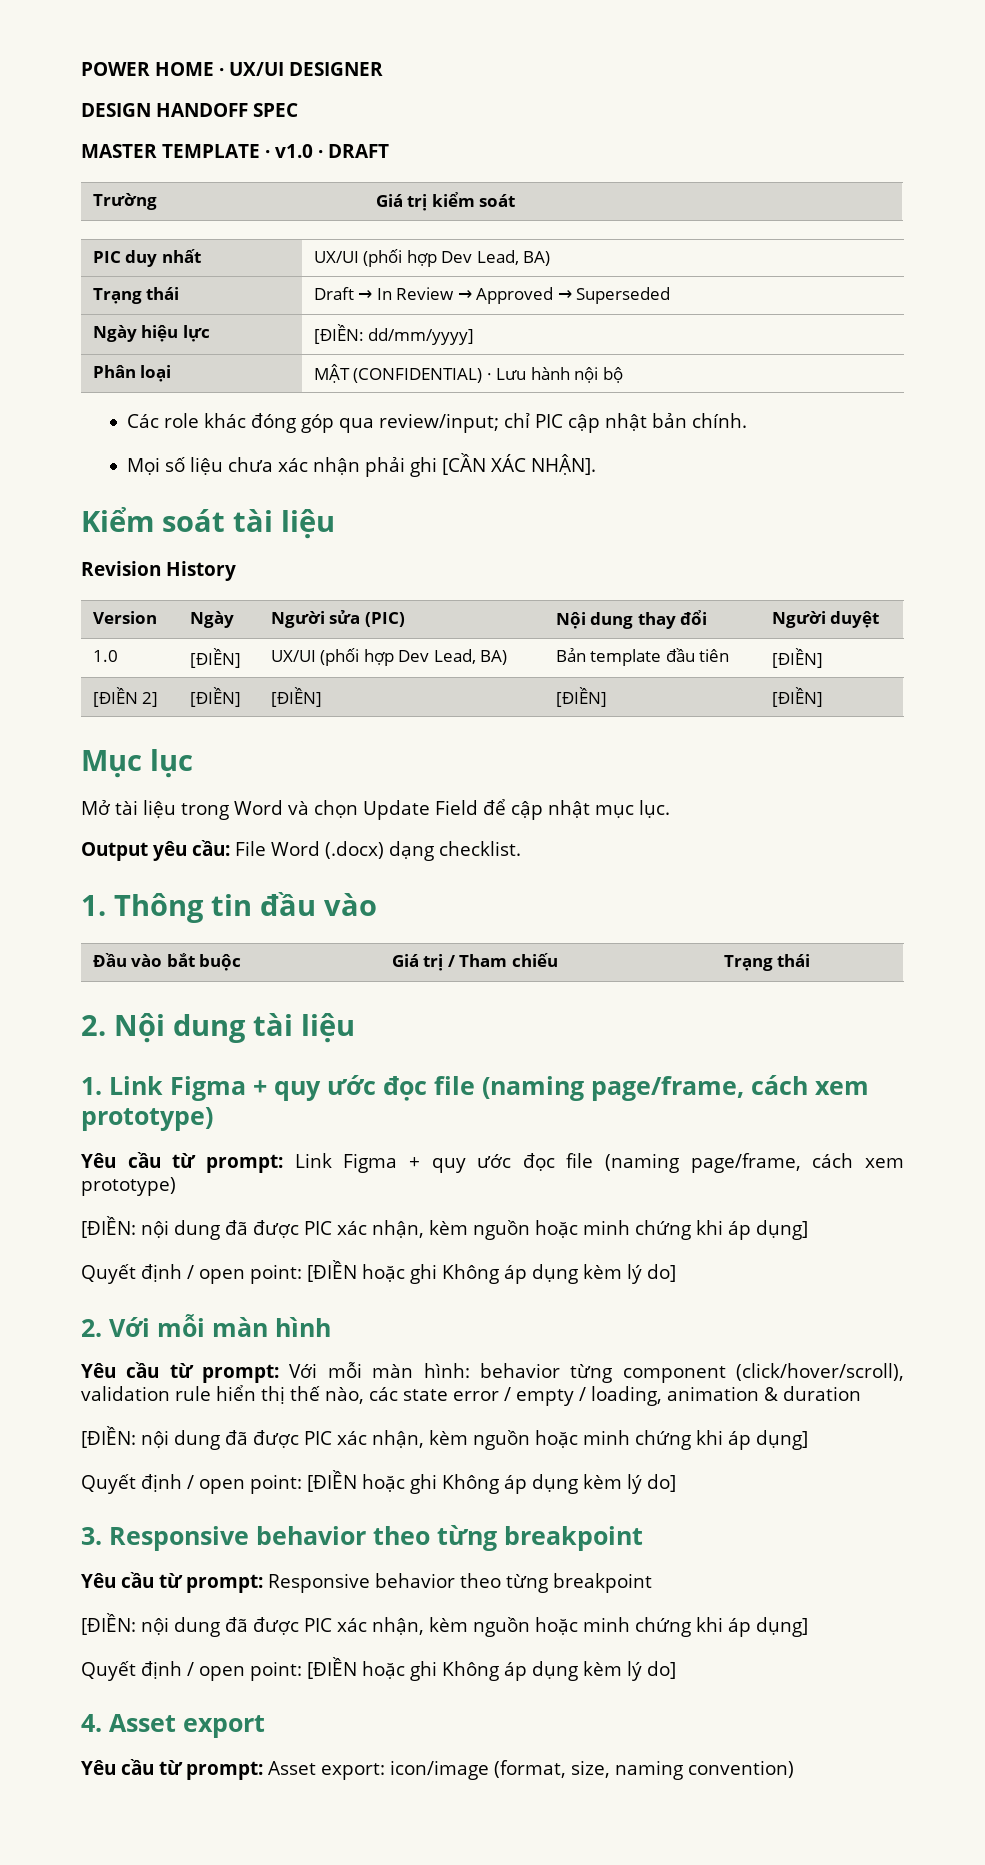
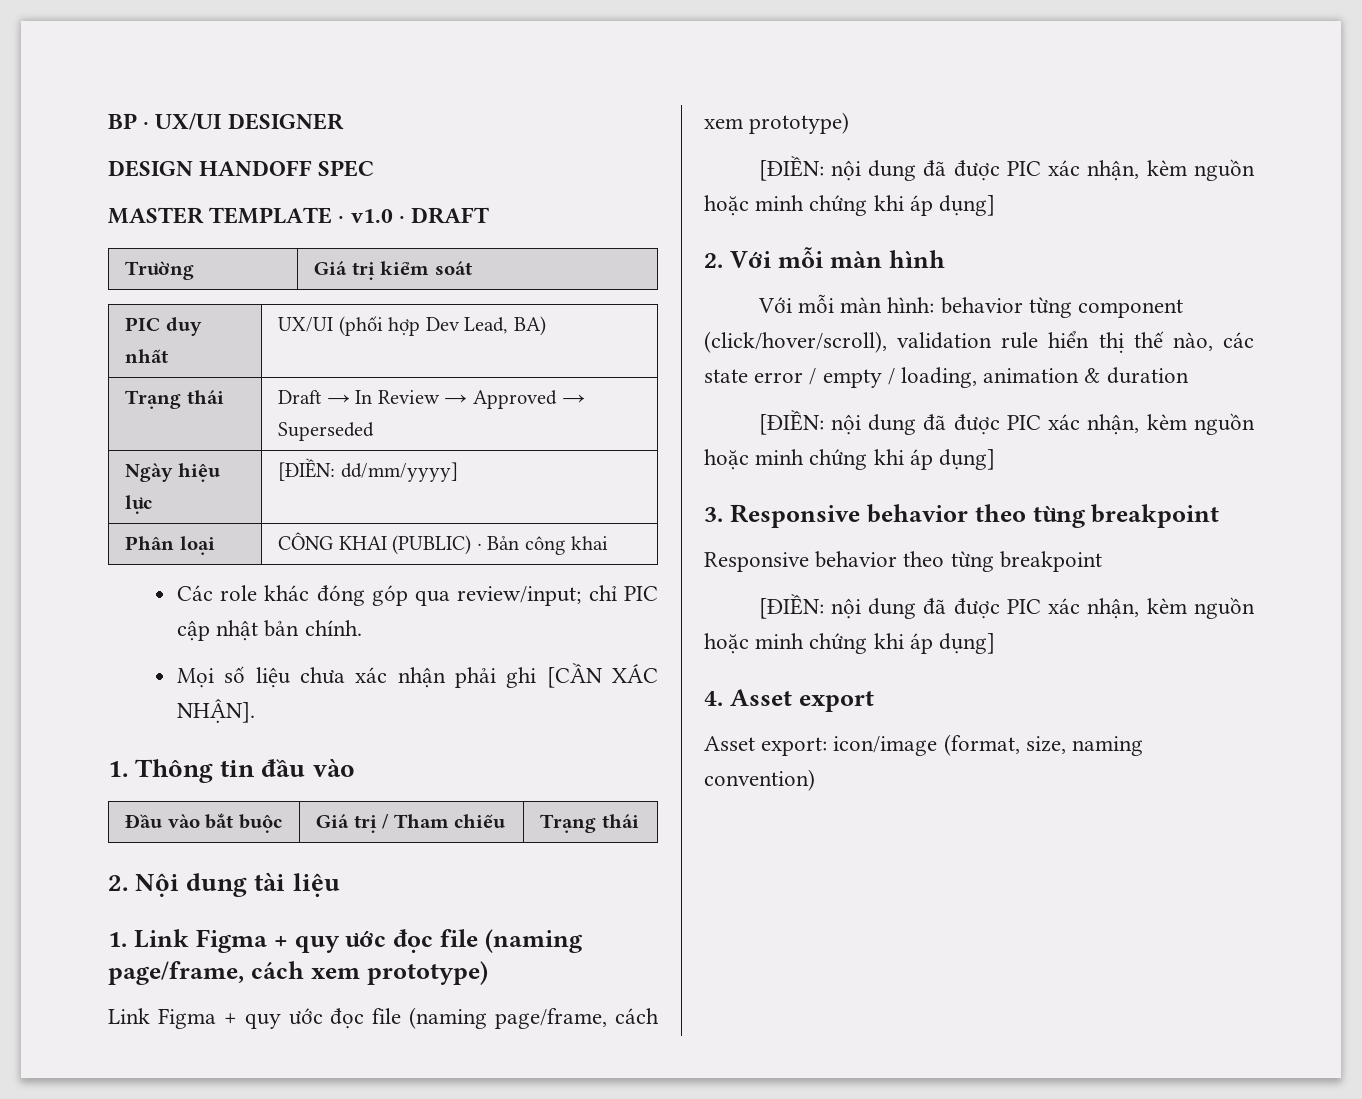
- POWER HOME · UX/UI DESIGNER
+ BP · UX/UI DESIGNER
- Phân loại | MẬT (CONFIDENTIAL) · Lưu hành nội bộ
+ Phân loại | CÔNG KHAI (PUBLIC) · Bản công khai
- Kiểm soát tài liệu
- Revision History
- Version | Ngày | Người sửa (PIC) | Nội dung thay đổi | Người duyệt
- 1.0 | [ĐIỀN] | UX/UI (phối hợp Dev Lead, BA) | Bản template đầu tiên | [ĐIỀN]
- [ĐIỀN 2] | [ĐIỀN] | [ĐIỀN] | [ĐIỀN] | [ĐIỀN]
- Mục lục
- Mở tài liệu trong Word và chọn Update Field để cập nhật mục lục.
- Output yêu cầu: File Word (.docx) dạng checklist.
  1. Link Figma + quy ước đọc file (naming page/frame, cách xem prototype)
- Yêu cầu từ prompt: Link Figma + quy ước đọc file (naming page/frame, cách xem prototype)
+ Link Figma + quy ước đọc file (naming page/frame, cách xem prototype)
  [ĐIỀN: nội dung đã được PIC xác nhận, kèm nguồn hoặc minh chứng khi áp dụng]
- Quyết định / open point: [ĐIỀN hoặc ghi Không áp dụng kèm lý do]
- Yêu cầu từ prompt: Với mỗi màn hình: behavior từng component (click/hover/scroll), validation rule hiển thị thế nào, các state error / empty / loading, animation & duration
+ Với mỗi màn hình: behavior từng component (click/hover/scroll), validation rule hiển thị thế nào, các state error / empty / loading, animation & duration
  [ĐIỀN: nội dung đã được PIC xác nhận, kèm nguồn hoặc minh chứng khi áp dụng]
- Quyết định / open point: [ĐIỀN hoặc ghi Không áp dụng kèm lý do]
  3. Responsive behavior theo từng breakpoint
- Yêu cầu từ prompt: Responsive behavior theo từng breakpoint
+ Responsive behavior theo từng breakpoint
  [ĐIỀN: nội dung đã được PIC xác nhận, kèm nguồn hoặc minh chứng khi áp dụng]
- Quyết định / open point: [ĐIỀN hoặc ghi Không áp dụng kèm lý do]
- Yêu cầu từ prompt: Asset export: icon/image (format, size, naming convention)
+ Asset export: icon/image (format, size, naming convention)

